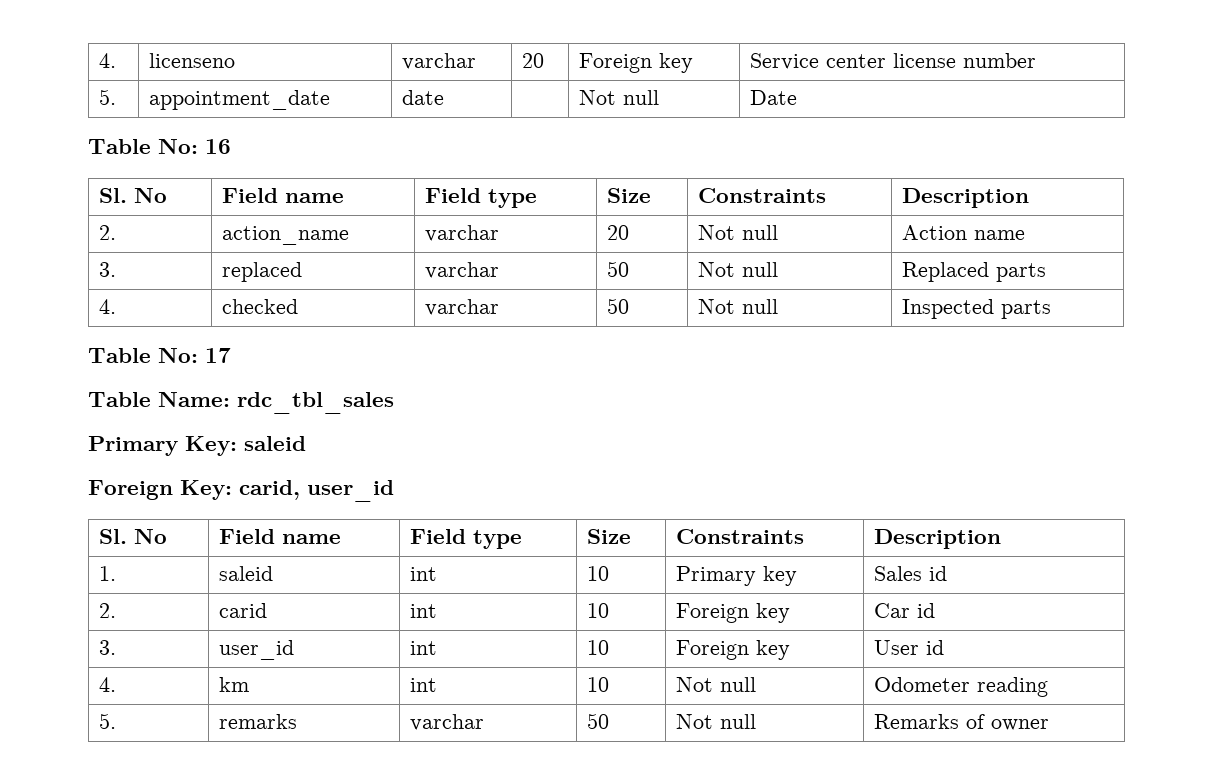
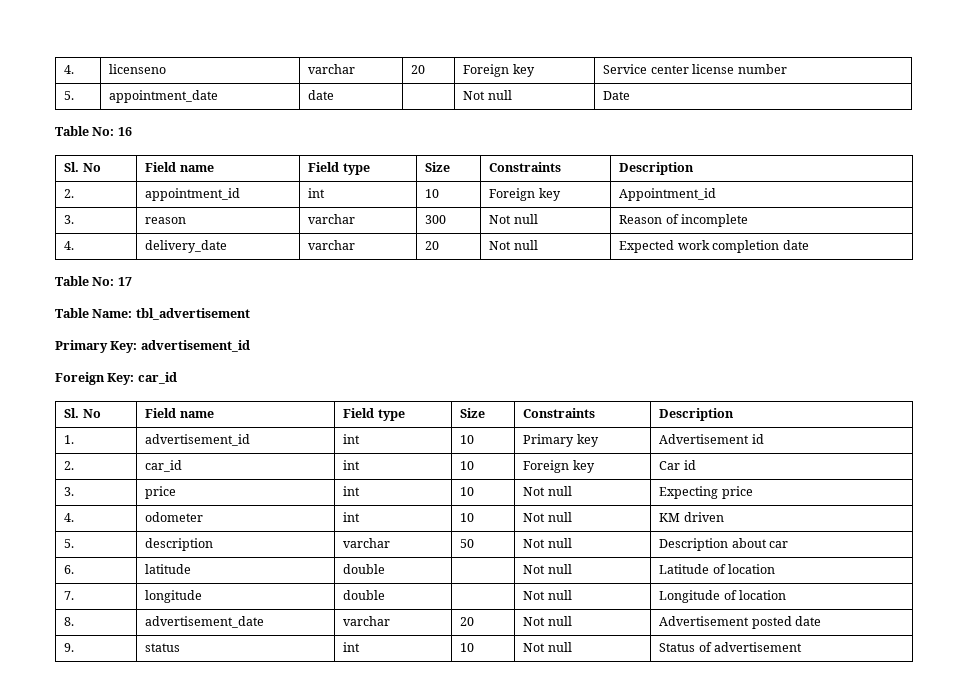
- 2. | action_name | varchar | 20 | Not null | Action name
- 3. | replaced | varchar | 50 | Not null | Replaced parts
- 4. | checked | varchar | 50 | Not null | Inspected parts
+ 2. | appointment_id | int | 10 | Foreign key | Appointment_id
+ 3. | reason | varchar | 300 | Not null | Reason of incomplete
+ 4. | delivery_date | varchar | 20 | Not null | Expected work completion date
- Table Name: rdc_tbl_sales
+ Table Name: tbl_advertisement
- Primary Key: saleid
+ Primary Key: advertisement_id
- Foreign Key: carid, user_id
+ Foreign Key: car_id
- 1. | saleid | int | 10 | Primary key | Sales id
+ 1. | advertisement_id | int | 10 | Primary key | Advertisement id
- 2. | carid | int | 10 | Foreign key | Car id
+ 2. | car_id | int | 10 | Foreign key | Car id
- 3. | user_id | int | 10 | Foreign key | User id
- 4. | km | int | 10 | Not null | Odometer reading
- 5. | remarks | varchar | 50 | Not null | Remarks of owner
+ 3. | price | int | 10 | Not null | Expecting price
+ 4. | odometer | int | 10 | Not null | KM driven
+ 5. | description | varchar | 50 | Not null | Description about car
+ 6. | latitude | double | | Not null | Latitude of location
+ 7. | longitude | double | | Not null | Longitude of location
+ 8. | advertisement_date | varchar | 20 | Not null | Advertisement posted date
+ 9. | status | int | 10 | Not null | Status of advertisement

